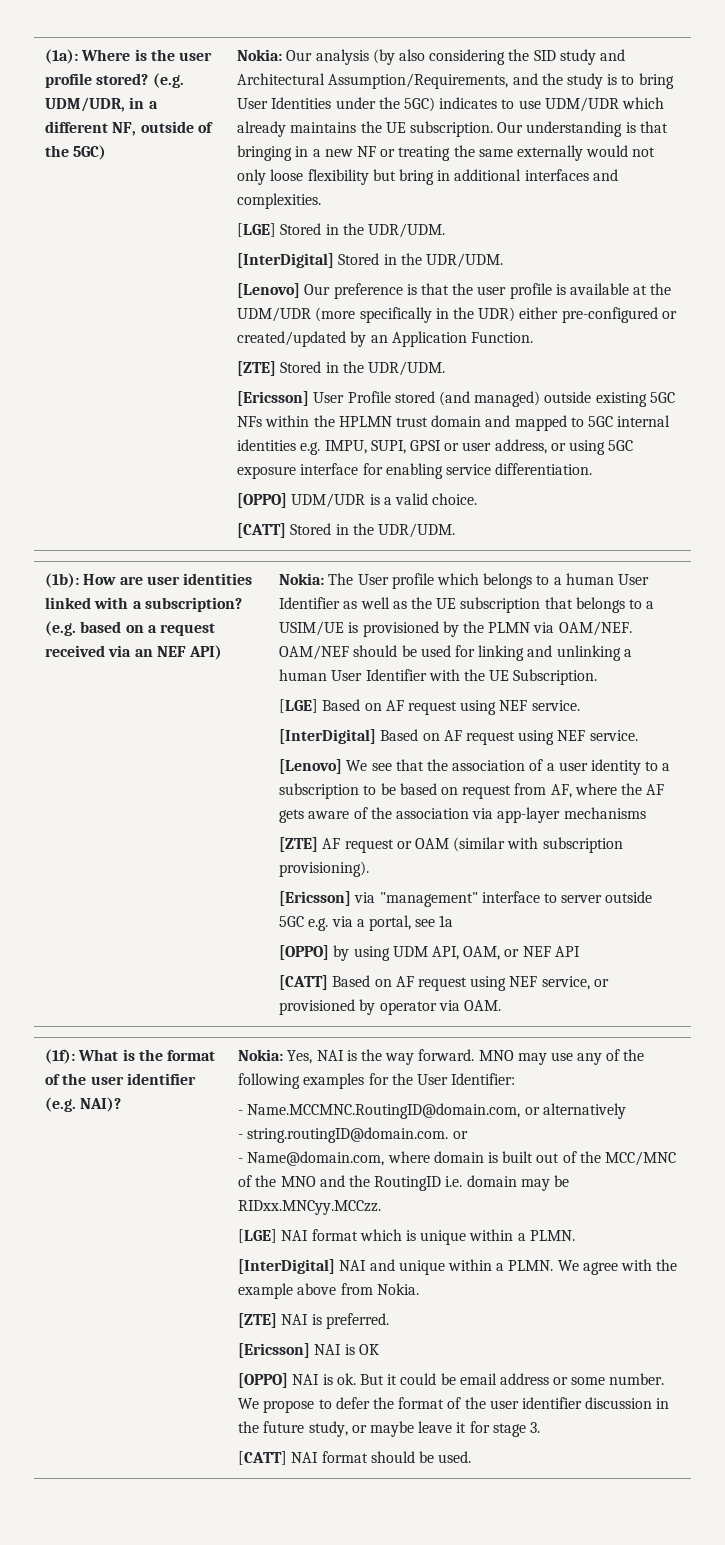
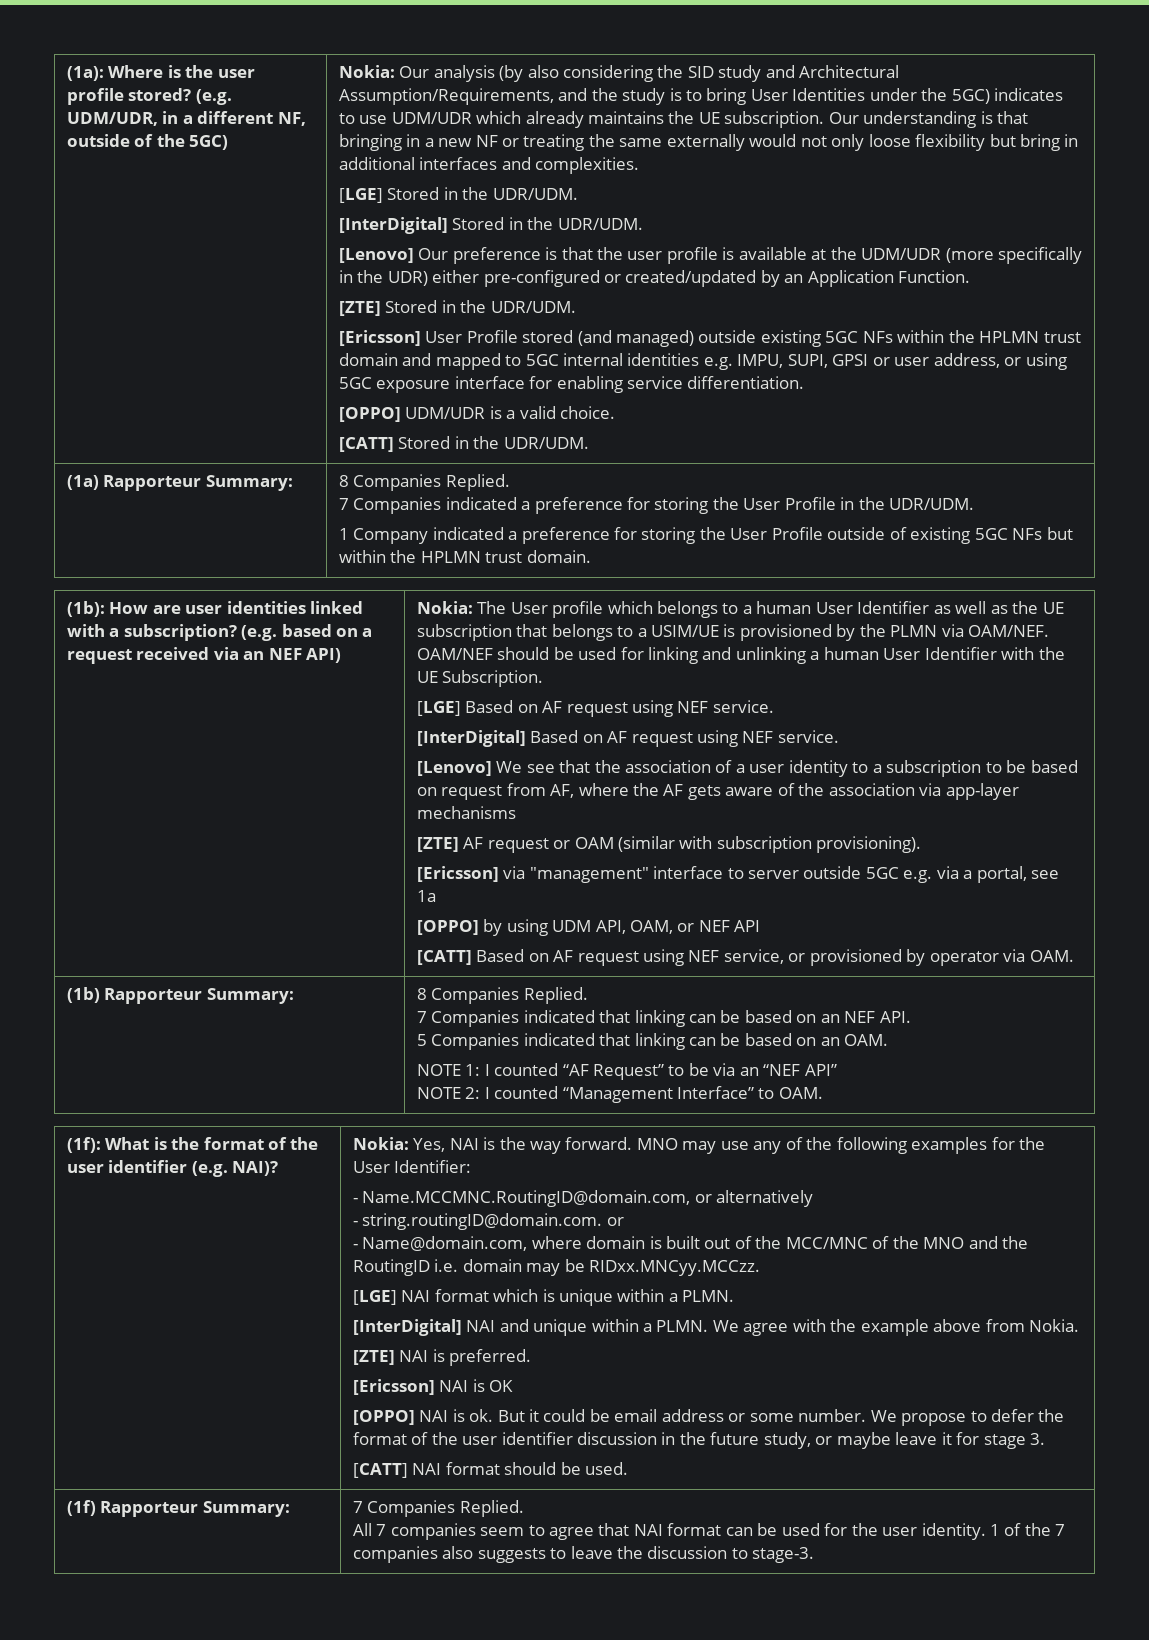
+ (1a) Rapporteur Summary: | 8 Companies Replied.
+ 7 Companies indicated a preference for storing the User Profile in the UDR/UDM.
+ 1 Company indicated a preference for storing the User Profile outside of existing 5GC NFs but within the HPLMN trust domain.
+ (1b) Rapporteur Summary: | 8 Companies Replied.
+ 7 Companies indicated that linking can be based on an NEF API.
+ 5 Companies indicated that linking can be based on an OAM.
+ NOTE 1: I counted “AF Request” to be via an “NEF API”
+ NOTE 2: I counted “Management Interface” to OAM.
+ (1f) Rapporteur Summary: | 7 Companies Replied.
+ All 7 companies seem to agree that NAI format can be used for the user identity. 1 of the 7 companies also suggests to leave the discussion to stage-3.

